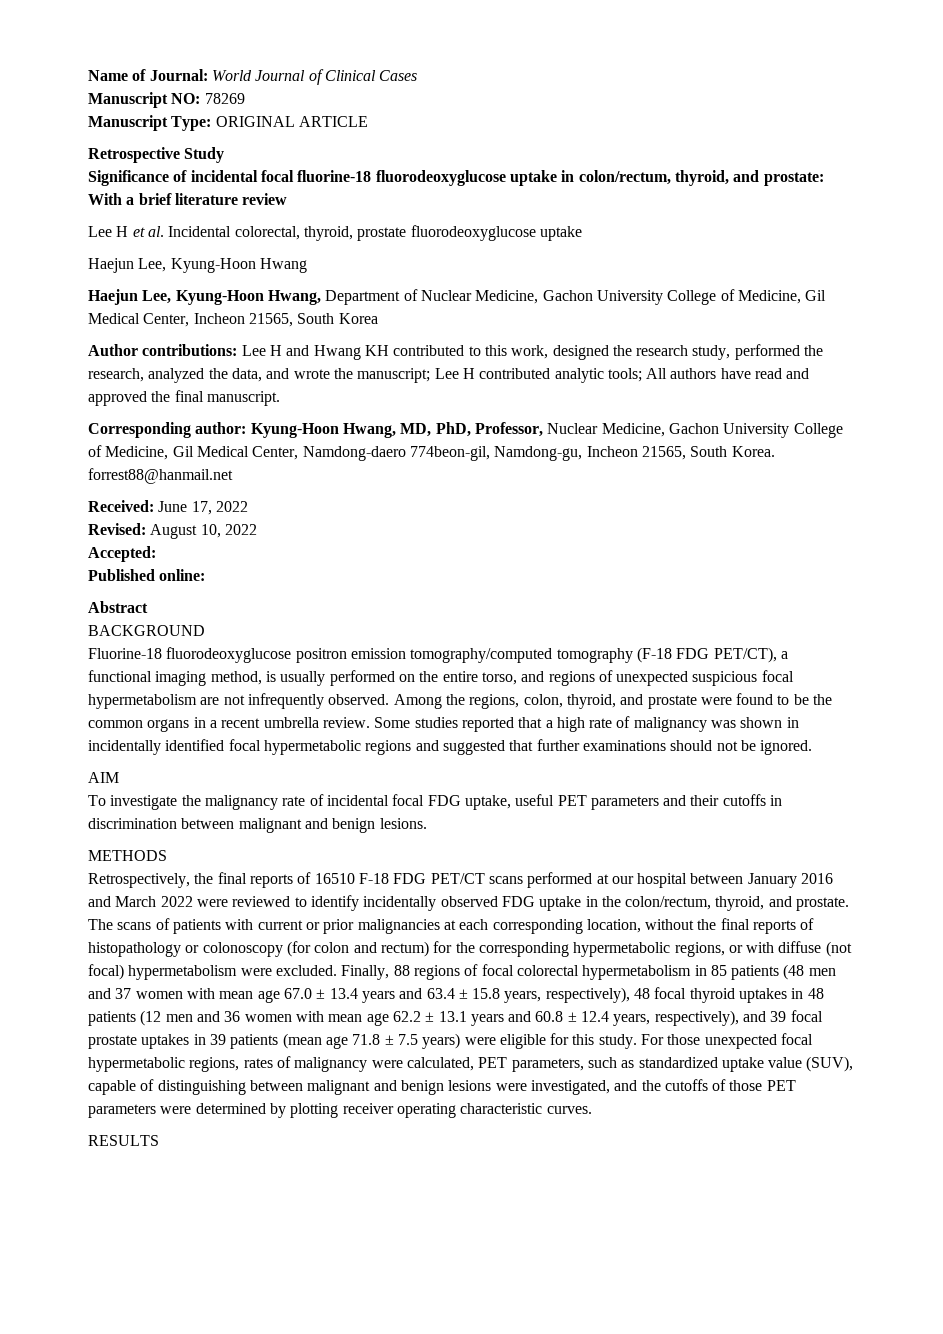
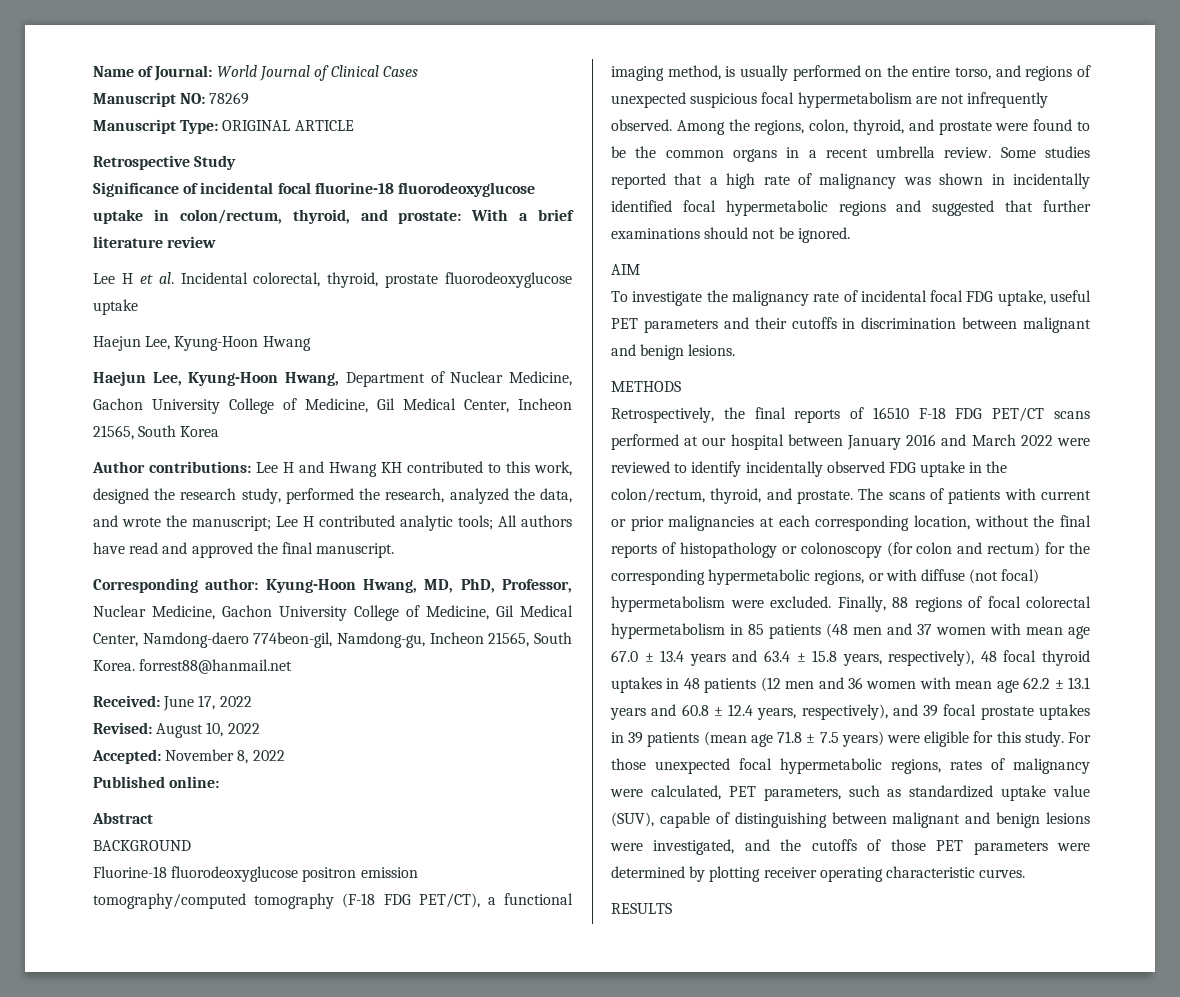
- Accepted:
+ Accepted: November 8, 2022

